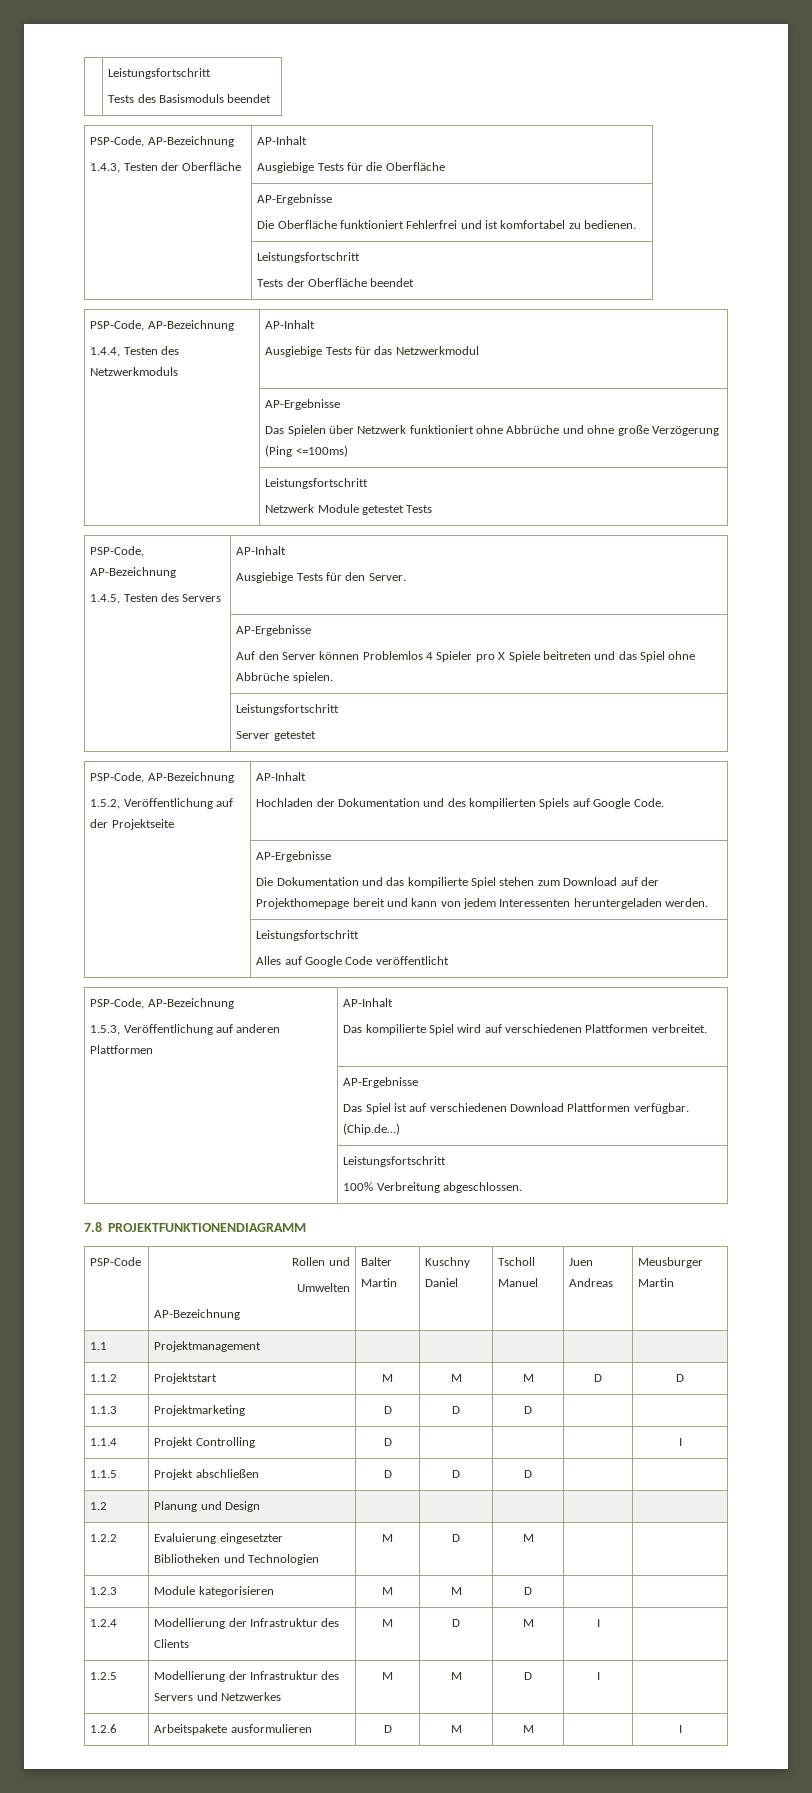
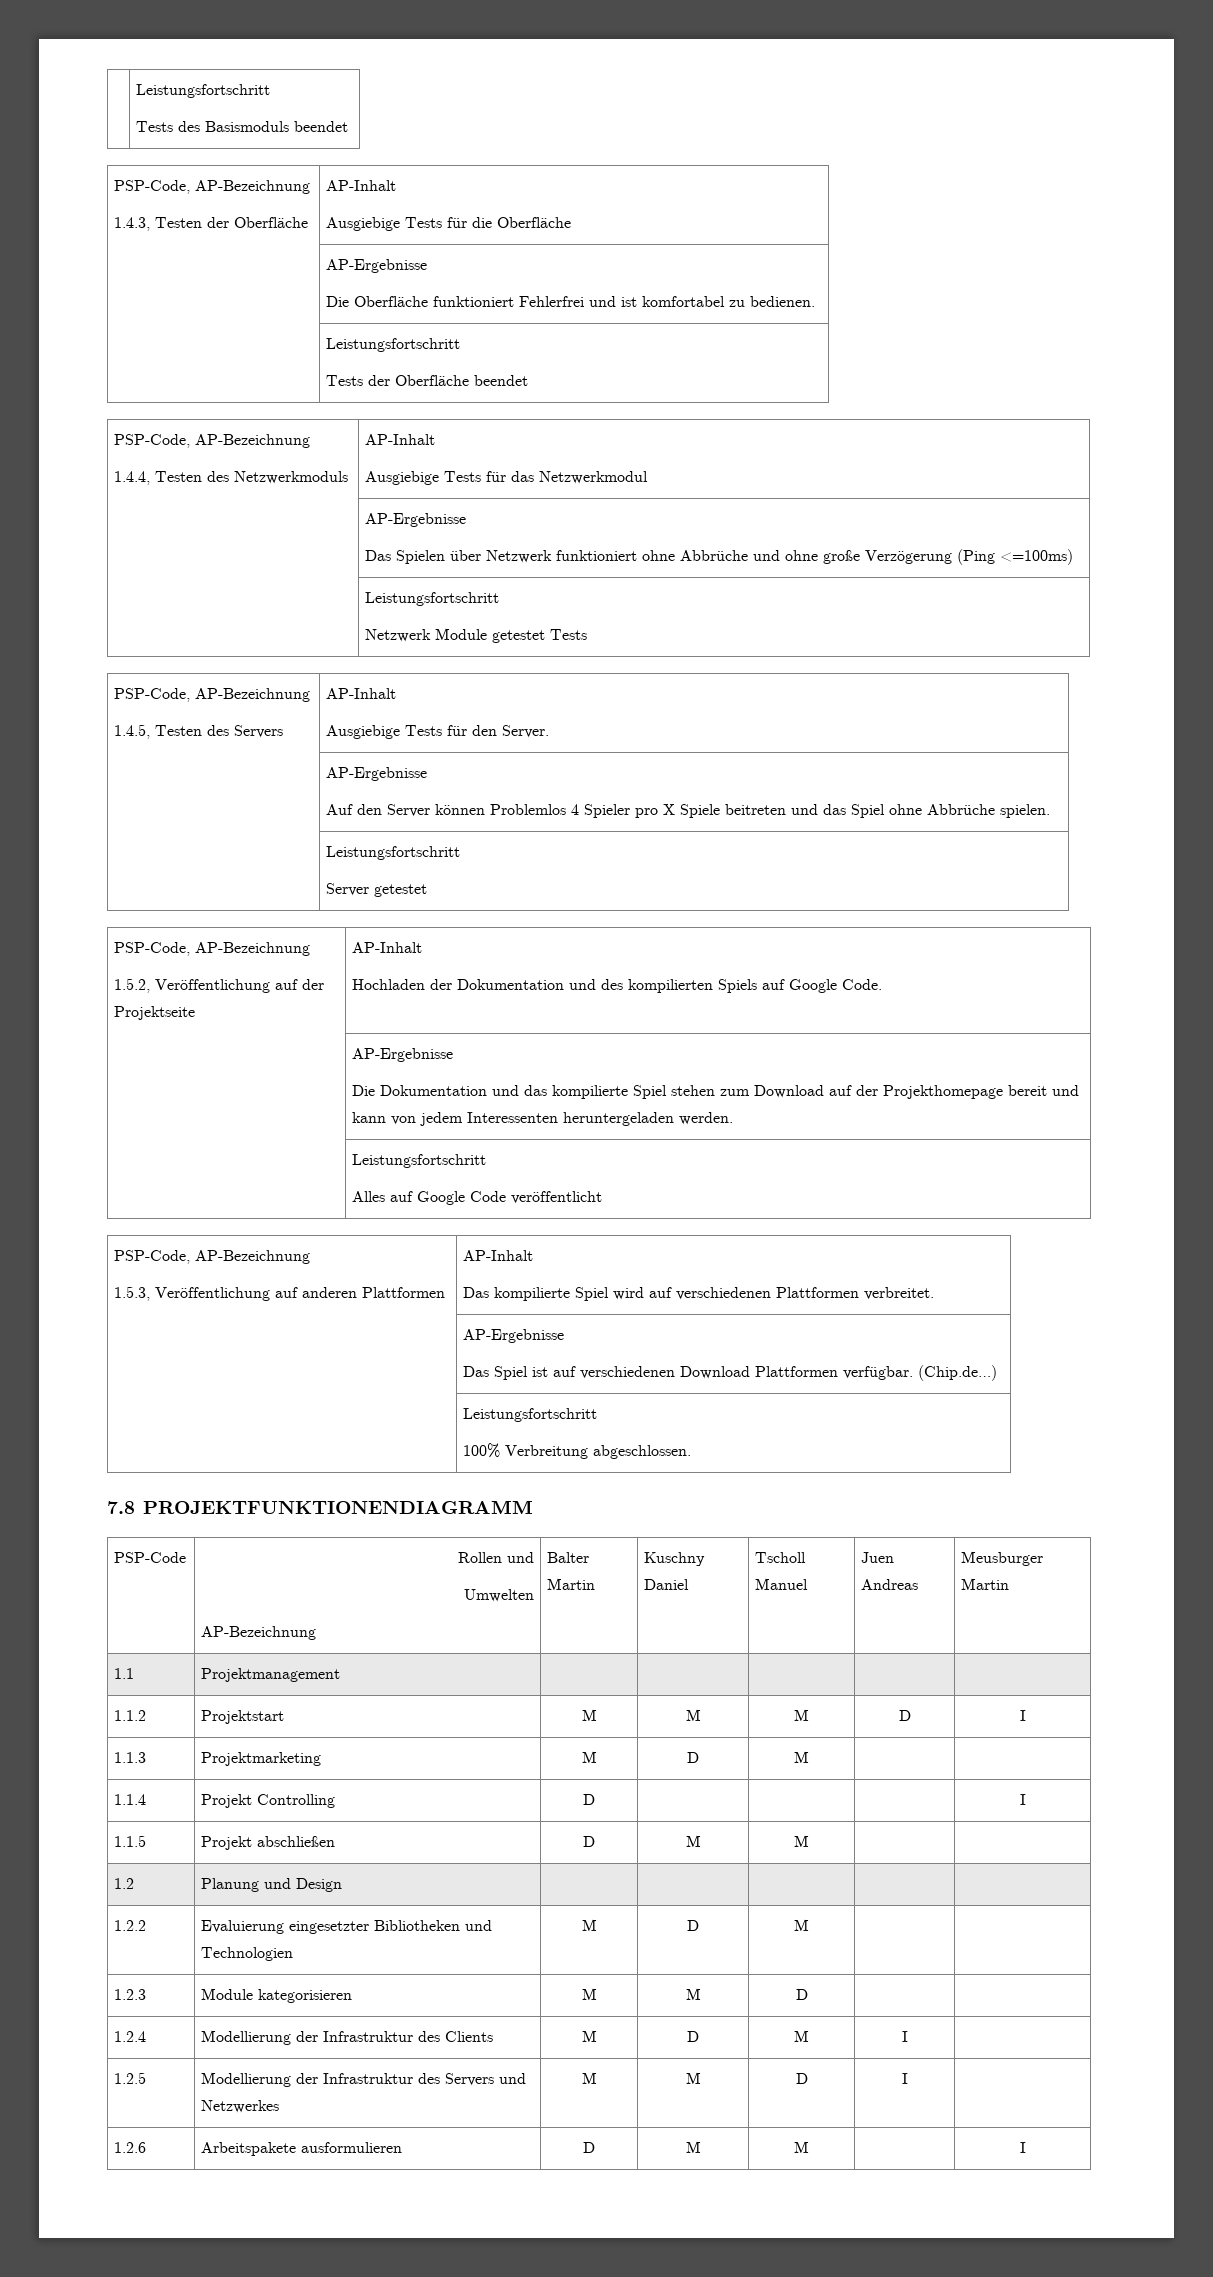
- 1.1.2 | Projektstart | M | M | M | D | D
+ 1.1.2 | Projektstart | M | M | M | D | I
- 1.1.3 | Projektmarketing | D | D | D | |
+ 1.1.3 | Projektmarketing | M | D | M | |
- 1.1.5 | Projekt abschließen | D | D | D | |
+ 1.1.5 | Projekt abschließen | D | M | M | |

